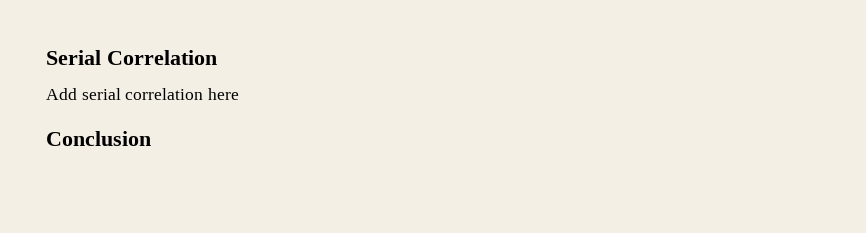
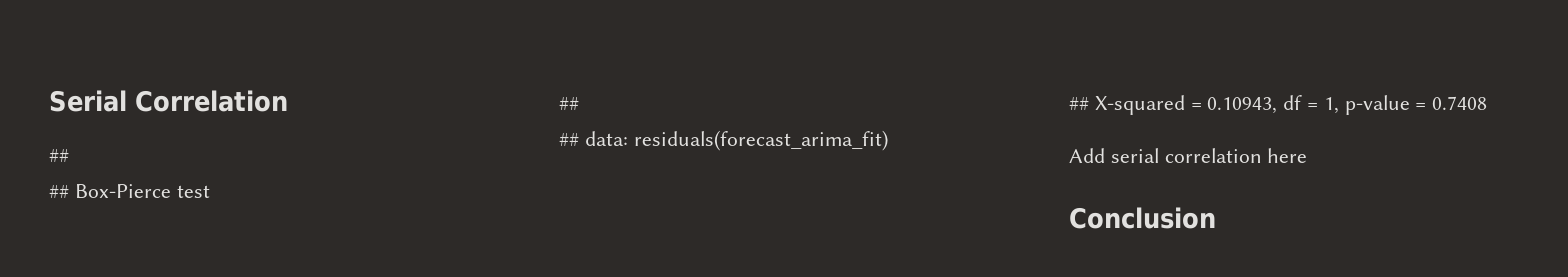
  Serial Correlation
+ ##
+ ## Box-Pierce test
+ ##
+ ## data: residuals(forecast_arima_fit)
+ ## X-squared = 0.10943, df = 1, p-value = 0.7408

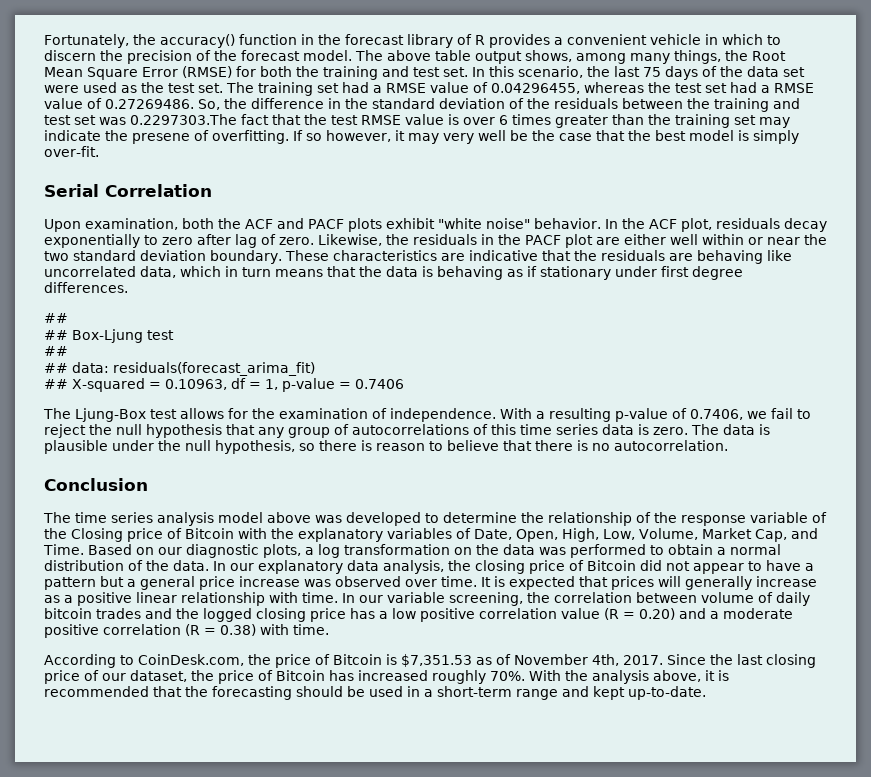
+ Fortunately, the accuracy() function in the forecast library of R provides a convenient vehicle in which to discern the precision of the forecast model. The above table output shows, among many things, the Root Mean Square Error (RMSE) for both the training and test set. In this scenario, the last 75 days of the data set were used as the test set. The training set had a RMSE value of 0.04296455, whereas the test set had a RMSE value of 0.27269486. So, the difference in the standard deviation of the residuals between the training and test set was 0.2297303.The fact that the test RMSE value is over 6 times greater than the training set may indicate the presene of overfitting. If so however, it may very well be the case that the best model is simply over-fit.
  Serial Correlation
+ Upon examination, both the ACF and PACF plots exhibit "white noise" behavior. In the ACF plot, residuals decay exponentially to zero after lag of zero. Likewise, the residuals in the PACF plot are either well within or near the two standard deviation boundary. These characteristics are indicative that the residuals are behaving like uncorrelated data, which in turn means that the data is behaving as if stationary under first degree differences.
  ##
- ## Box-Pierce test
+ ## Box-Ljung test
- ## X-squared = 0.10943, df = 1, p-value = 0.7408
- Add serial correlation here
+ ## X-squared = 0.10963, df = 1, p-value = 0.7406
+ The Ljung-Box test allows for the examination of independence. With a resulting p-value of 0.7406, we fail to reject the null hypothesis that any group of autocorrelations of this time series data is zero. The data is plausible under the null hypothesis, so there is reason to believe that there is no autocorrelation.
  Conclusion
+ The time series analysis model above was developed to determine the relationship of the response variable of the Closing price of Bitcoin with the explanatory variables of Date, Open, High, Low, Volume, Market Cap, and Time. Based on our diagnostic plots, a log transformation on the data was performed to obtain a normal distribution of the data. In our explanatory data analysis, the closing price of Bitcoin did not appear to have a pattern but a general price increase was observed over time. It is expected that prices will generally increase as a positive linear relationship with time. In our variable screening, the correlation between volume of daily bitcoin trades and the logged closing price has a low positive correlation value (R = 0.20) and a moderate positive correlation (R = 0.38) with time.
+ According to CoinDesk.com, the price of Bitcoin is $7,351.53 as of November 4th, 2017. Since the last closing price of our dataset, the price of Bitcoin has increased roughly 70%. With the analysis above, it is recommended that the forecasting should be used in a short-term range and kept up-to-date.

